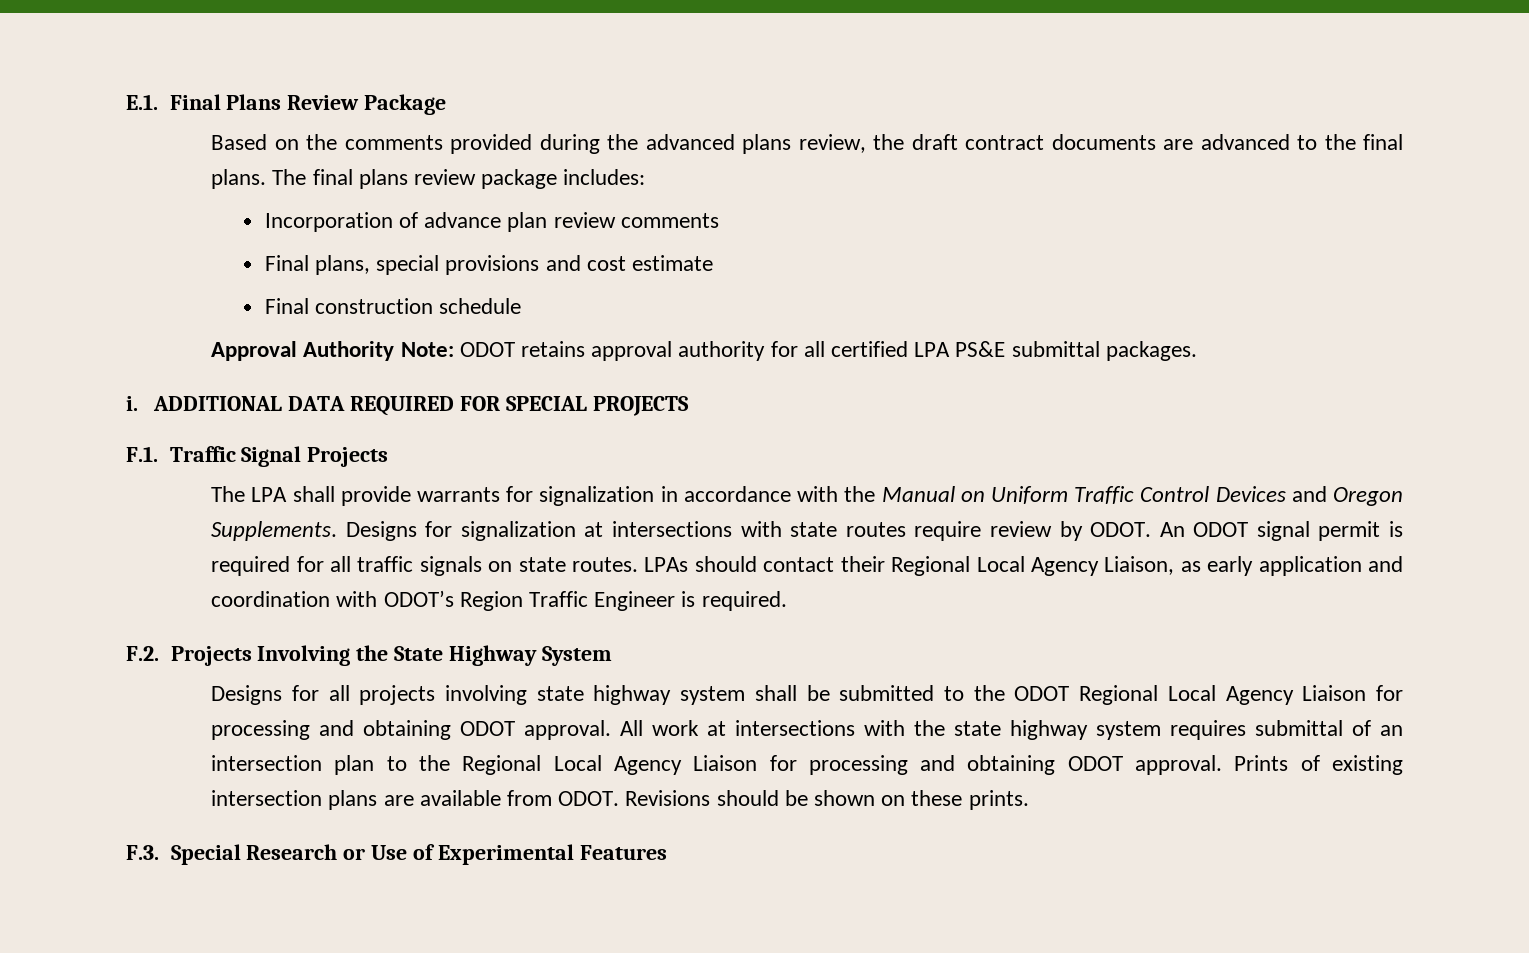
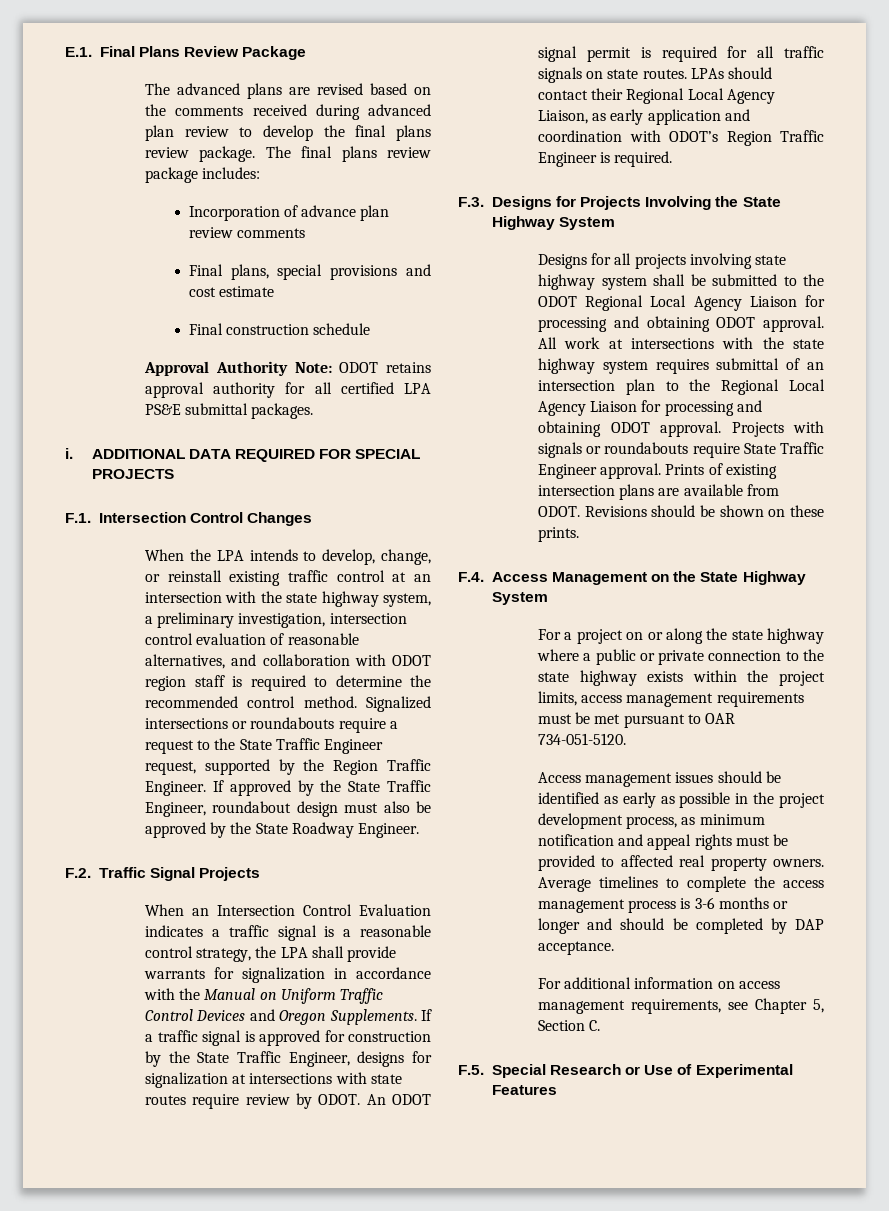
- Based on the comments provided during the advanced plans review, the draft contract documents are advanced to the final plans.
+ The advanced plans are revised based on the comments received during advanced plan review to develop the final plans review package.
- F.1. Traffic Signal Projects
- The LPA shall provide warrants for signalization in accordance with the Manual on Uniform Traffic Control Devices and Oregon Supplements.
+ F.1. Intersection Control Changes
+ When the LPA intends to develop, change, or reinstall existing traffic control at an intersection with the state highway system, a preliminary investigation, intersection control evaluation of reasonable alternatives, and collaboration with ODOT region staff is required to determine the recommended control method. Signalized intersections or roundabouts require a request to the State Traffic Engineer request, supported by the Region Traffic Engineer. If approved by the State Traffic Engineer, roundabout design must also be approved by the State Roadway Engineer.
+ F.2. Traffic Signal Projects
+ When an Intersection Control Evaluation indicates a traffic signal is a reasonable control strategy, the LPA shall provide warrants for signalization in accordance with the Manual on Uniform Traffic Control Devices and Oregon Supplements.
- Designs for signalization at intersections with state routes require review by ODOT.
+ If a traffic signal is approved for construction by the State Traffic Engineer, designs for signalization at intersections with state routes require review by ODOT.
- F.2. Projects Involving the State Highway System
+ F.3. Designs for Projects Involving the State Highway System
+ Projects with signals or roundabouts require State Traffic Engineer approval.
- F.3. Special Research or Use of Experimental Features
+ F.4. Access Management on the State Highway System
+ For a project on or along the state highway where a public or private connection to the state highway exists within the project limits, access management requirements must be met pursuant to OAR 734-051-5120.
+ Access management issues should be identified as early as possible in the project development process, as minimum notification and appeal rights must be provided to affected real property owners. Average timelines to complete the access management process is 3-6 months or longer and should be completed by DAP acceptance.
+ For additional information on access management requirements, see Chapter 5, Section C.
+ F.5. Special Research or Use of Experimental Features

